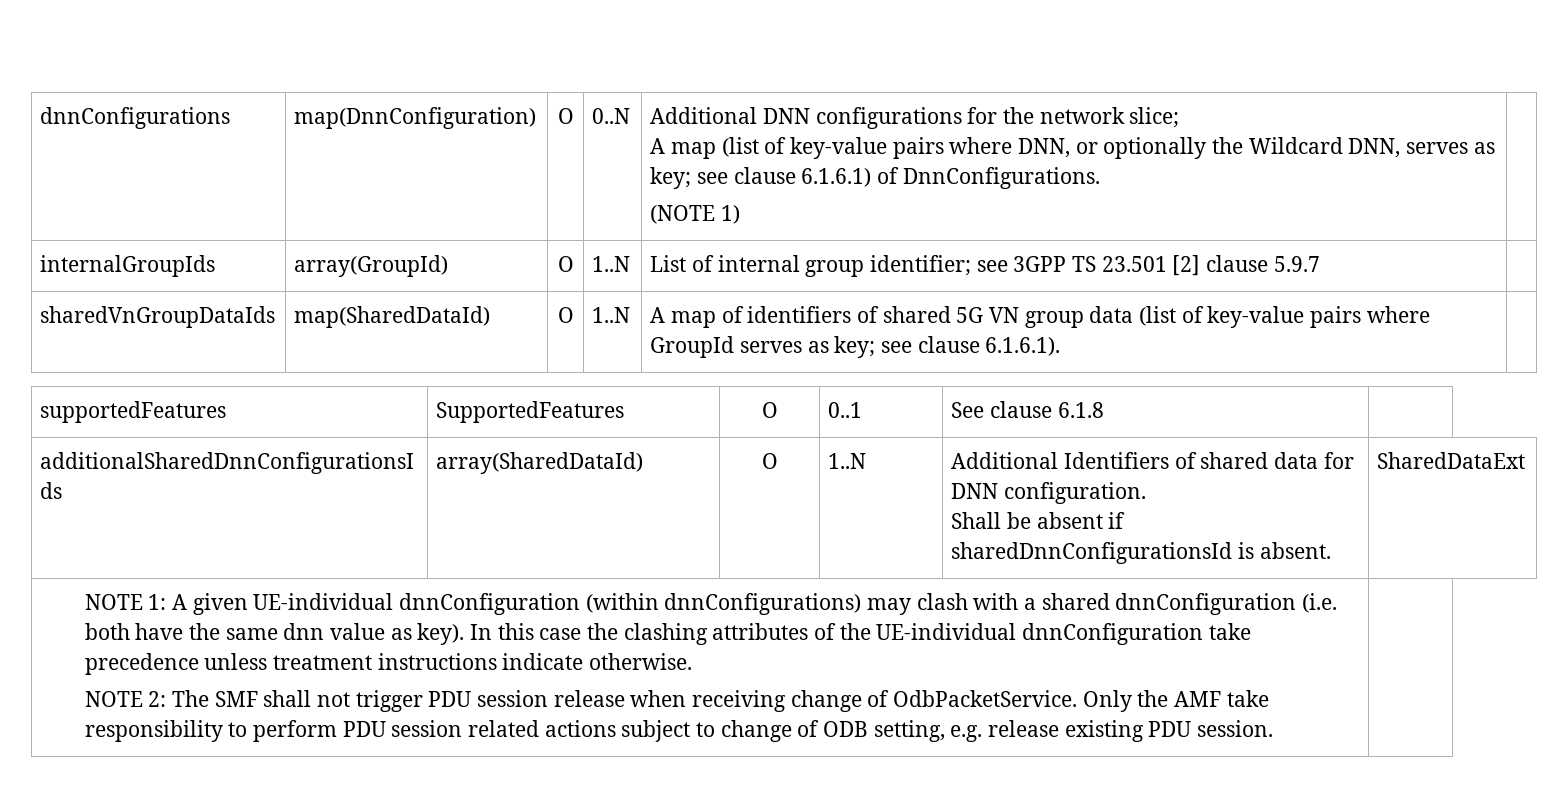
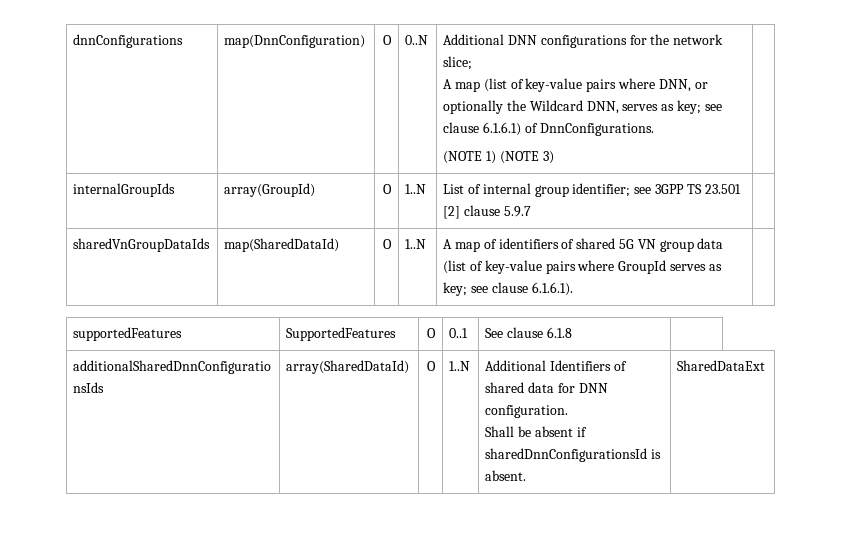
  dnnConfigurations | map(DnnConfiguration) | O | 0..N | Additional DNN configurations for the network slice;
  A map (list of key-value pairs where DNN, or optionally the Wildcard DNN, serves as key; see clause 6.1.6.1) of DnnConfigurations.
- (NOTE 1) |
+ (NOTE 1) (NOTE 3) |
- NOTE 1: A given UE-individual dnnConfiguration (within dnnConfigurations) may clash with a shared dnnConfiguration (i.e. both have the same dnn value as key). In this case the clashing attributes of the UE-individual dnnConfiguration take precedence unless treatment instructions indicate otherwise.
- NOTE 2: The SMF shall not trigger PDU session release when receiving change of OdbPacketService. Only the AMF take responsibility to perform PDU session related actions subject to change of ODB setting, e.g. release existing PDU session.

